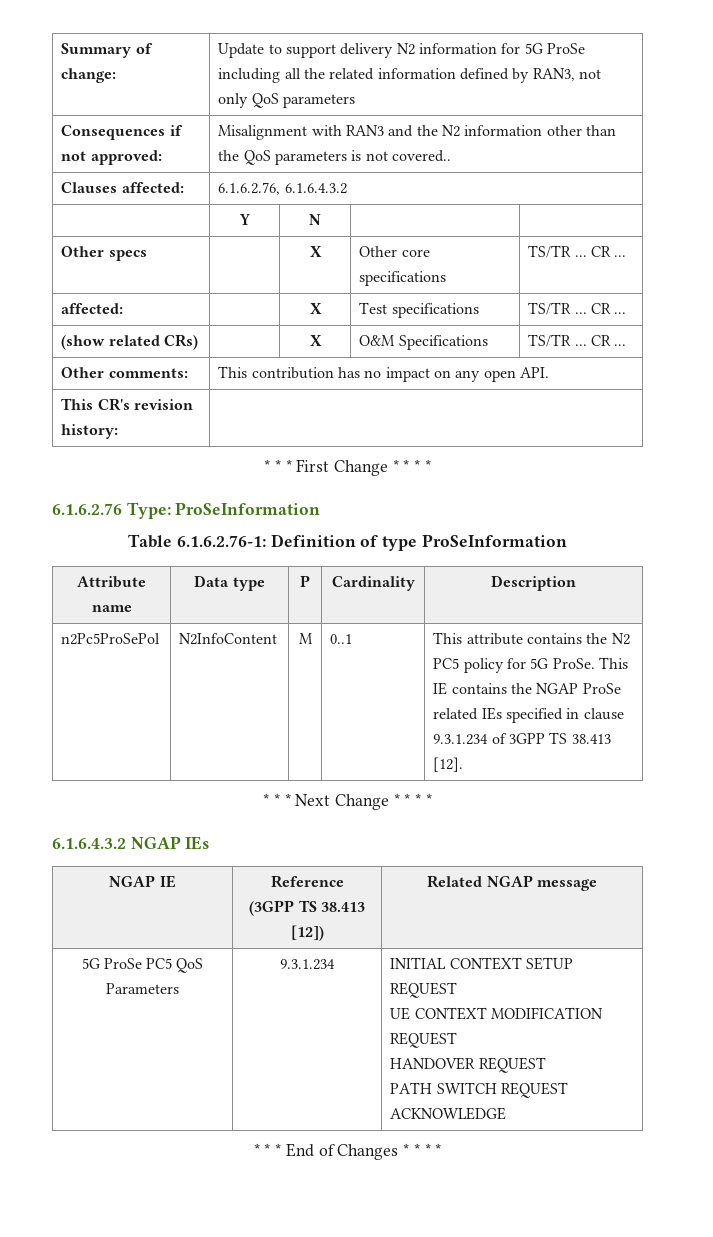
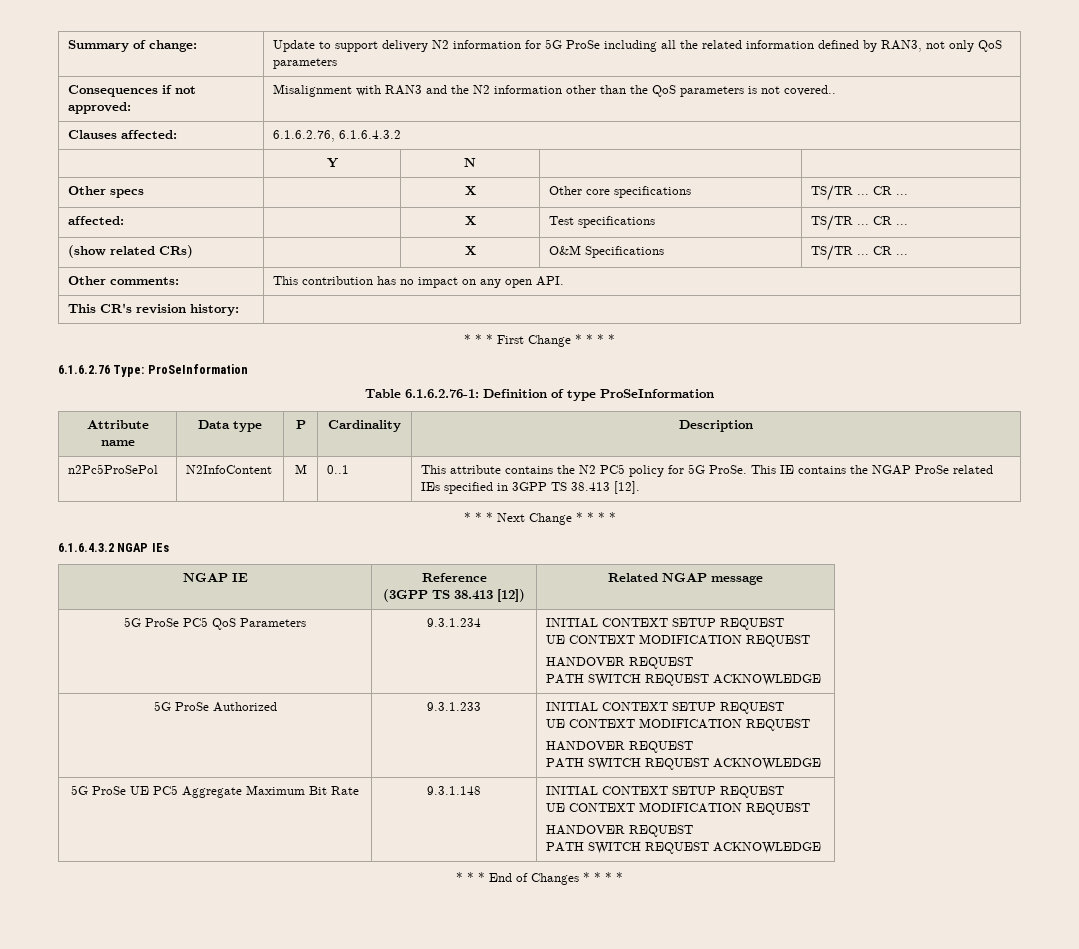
- n2Pc5ProSePol | N2InfoContent | M | 0..1 | This attribute contains the N2 PC5 policy for 5G ProSe. This IE contains the NGAP ProSe related IEs specified in clause 9.3.1.234 of 3GPP TS 38.413 [12].
+ n2Pc5ProSePol | N2InfoContent | M | 0..1 | This attribute contains the N2 PC5 policy for 5G ProSe. This IE contains the NGAP ProSe related IEs specified in 3GPP TS 38.413 [12].
+ 5G ProSe Authorized | 9.3.1.233 | INITIAL CONTEXT SETUP REQUEST
+ UE CONTEXT MODIFICATION REQUEST
+ HANDOVER REQUEST
+ PATH SWITCH REQUEST ACKNOWLEDGE
+ 5G ProSe UE PC5 Aggregate Maximum Bit Rate | 9.3.1.148 | INITIAL CONTEXT SETUP REQUEST
+ UE CONTEXT MODIFICATION REQUEST
+ HANDOVER REQUEST
+ PATH SWITCH REQUEST ACKNOWLEDGE

